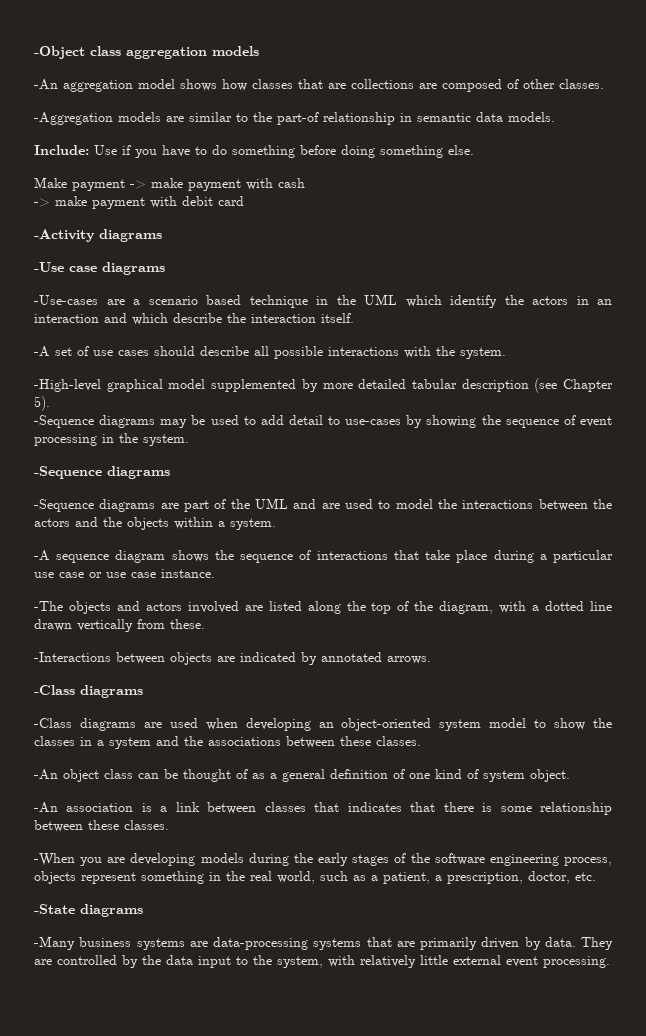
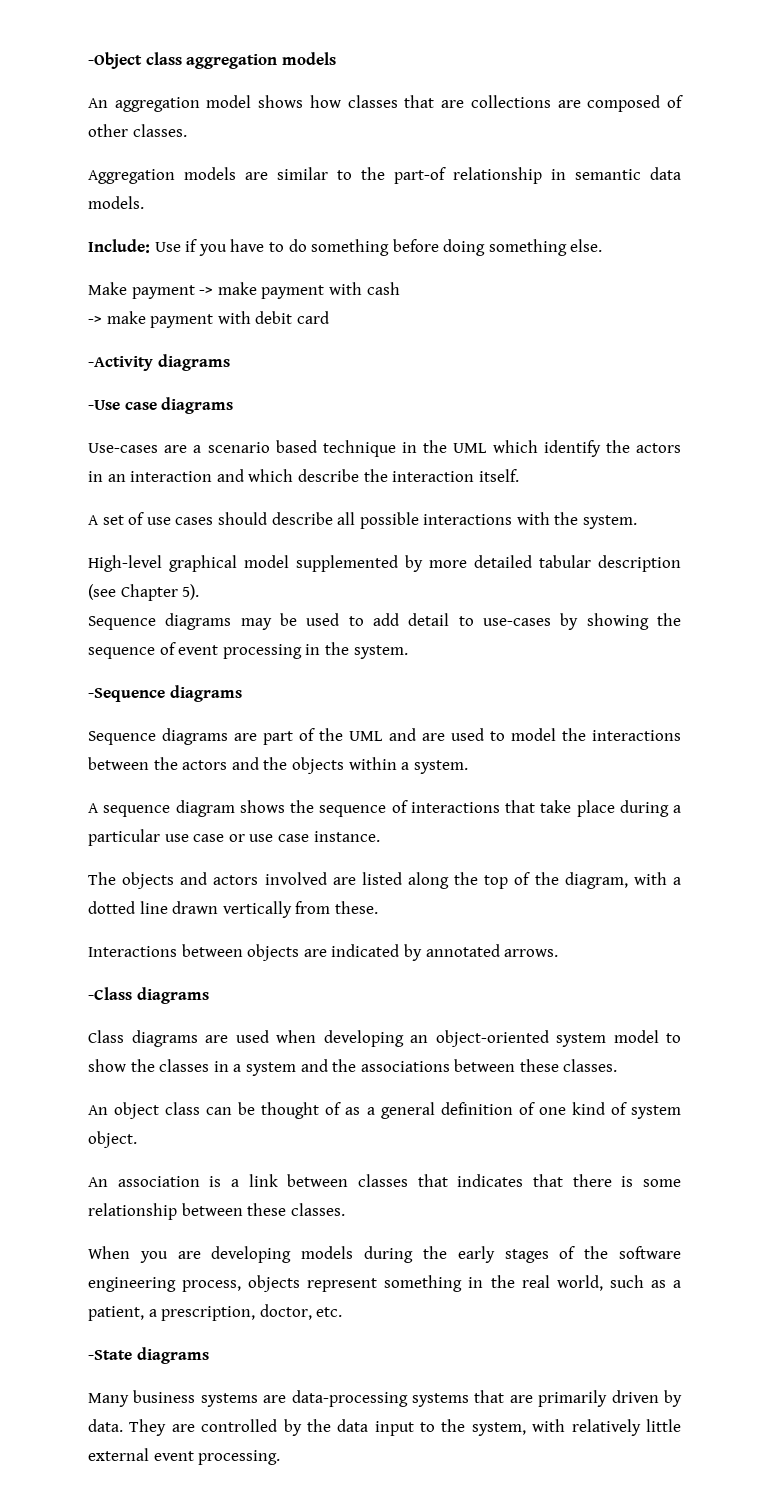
- -An aggregation model shows how classes that are collections are composed of other classes.
+ An aggregation model shows how classes that are collections are composed of other classes.
- -Aggregation models are similar to the part-of relationship in semantic data models.
+ Aggregation models are similar to the part-of relationship in semantic data models.
- -Use-cases are a scenario based technique in the UML which identify the actors in an interaction and which describe the interaction itself.
+ Use-cases are a scenario based technique in the UML which identify the actors in an interaction and which describe the interaction itself.
- -A set of use cases should describe all possible interactions with the system.
+ A set of use cases should describe all possible interactions with the system.
- -High-level graphical model supplemented by more detailed tabular description (see Chapter 5).
+ High-level graphical model supplemented by more detailed tabular description (see Chapter 5).
- -Sequence diagrams may be used to add detail to use-cases by showing the sequence of event processing in the system.
+ Sequence diagrams may be used to add detail to use-cases by showing the sequence of event processing in the system.
- -Sequence diagrams are part of the UML and are used to model the interactions between the actors and the objects within a system.
+ Sequence diagrams are part of the UML and are used to model the interactions between the actors and the objects within a system.
- -A sequence diagram shows the sequence of interactions that take place during a particular use case or use case instance.
+ A sequence diagram shows the sequence of interactions that take place during a particular use case or use case instance.
- -The objects and actors involved are listed along the top of the diagram, with a dotted line drawn vertically from these.
+ The objects and actors involved are listed along the top of the diagram, with a dotted line drawn vertically from these.
- -Interactions between objects are indicated by annotated arrows.
+ Interactions between objects are indicated by annotated arrows.
- -Class diagrams are used when developing an object-oriented system model to show the classes in a system and the associations between these classes.
+ Class diagrams are used when developing an object-oriented system model to show the classes in a system and the associations between these classes.
- -An object class can be thought of as a general definition of one kind of system object.
+ An object class can be thought of as a general definition of one kind of system object.
- -An association is a link between classes that indicates that there is some relationship between these classes.
+ An association is a link between classes that indicates that there is some relationship between these classes.
- -When you are developing models during the early stages of the software engineering process, objects represent something in the real world, such as a patient, a prescription, doctor, etc.
+ When you are developing models during the early stages of the software engineering process, objects represent something in the real world, such as a patient, a prescription, doctor, etc.
- -Many business systems are data-processing systems that are primarily driven by data.
+ Many business systems are data-processing systems that are primarily driven by data.

